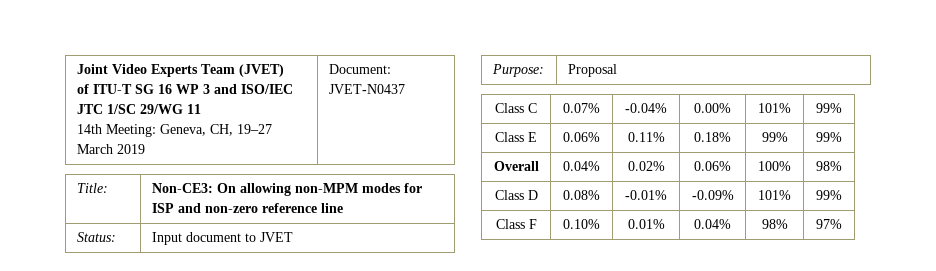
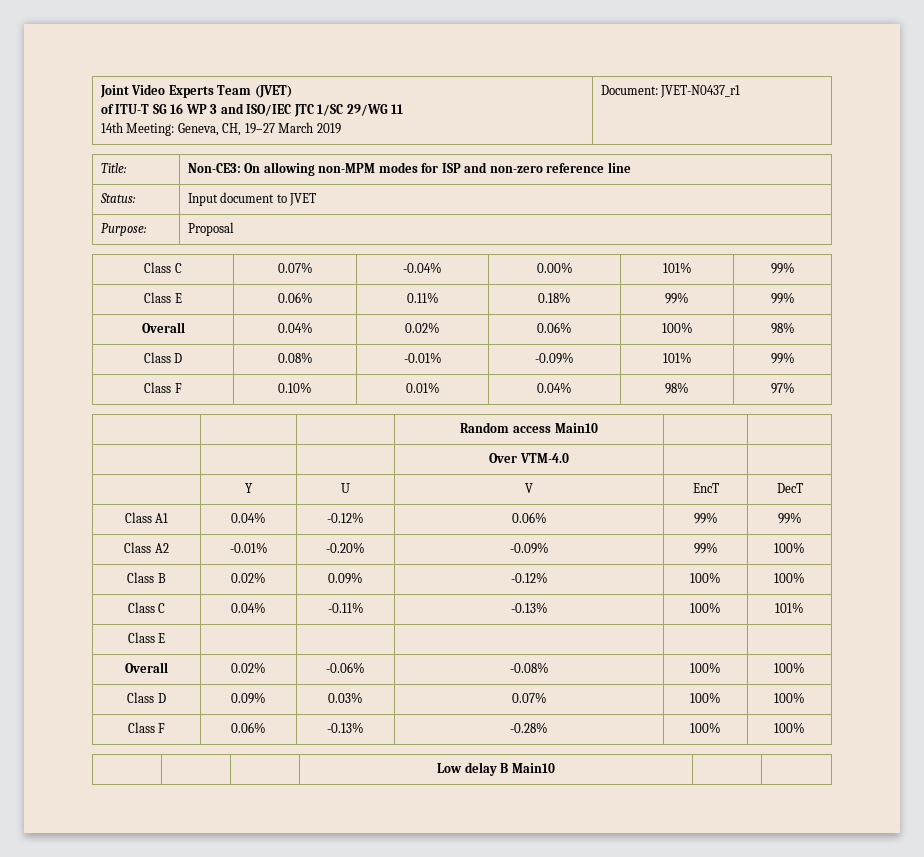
  Joint Video Experts Team (JVET)
  of ITU-T SG 16 WP 3 and ISO/IEC JTC 1/SC 29/WG 11
- 14th Meeting: Geneva, CH, 19–27 March 2019 | Document: JVET-N0437
+ 14th Meeting: Geneva, CH, 19–27 March 2019 | Document: JVET-N0437_r1
+ | | | Random access Main10 | |
+ | | | Over VTM-4.0 | |
+ | Y | U | V | EncT | DecT
+ Class A1 | 0.04% | -0.12% | 0.06% | 99% | 99%
+ Class A2 | -0.01% | -0.20% | -0.09% | 99% | 100%
+ Class B | 0.02% | 0.09% | -0.12% | 100% | 100%
+ Class C | 0.04% | -0.11% | -0.13% | 100% | 101%
+ Class E | | | | |
+ Overall | 0.02% | -0.06% | -0.08% | 100% | 100%
+ Class D | 0.09% | 0.03% | 0.07% | 100% | 100%
+ Class F | 0.06% | -0.13% | -0.28% | 100% | 100%
+ | | | Low delay B Main10 | |

